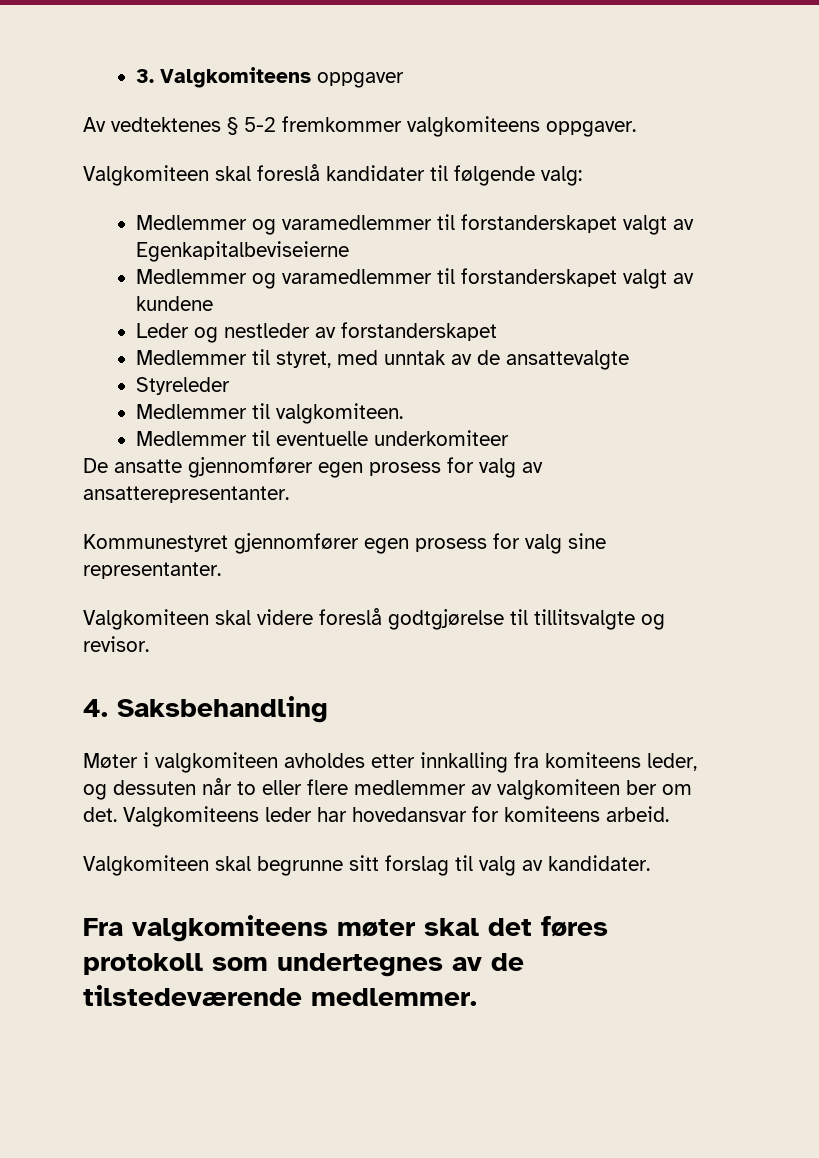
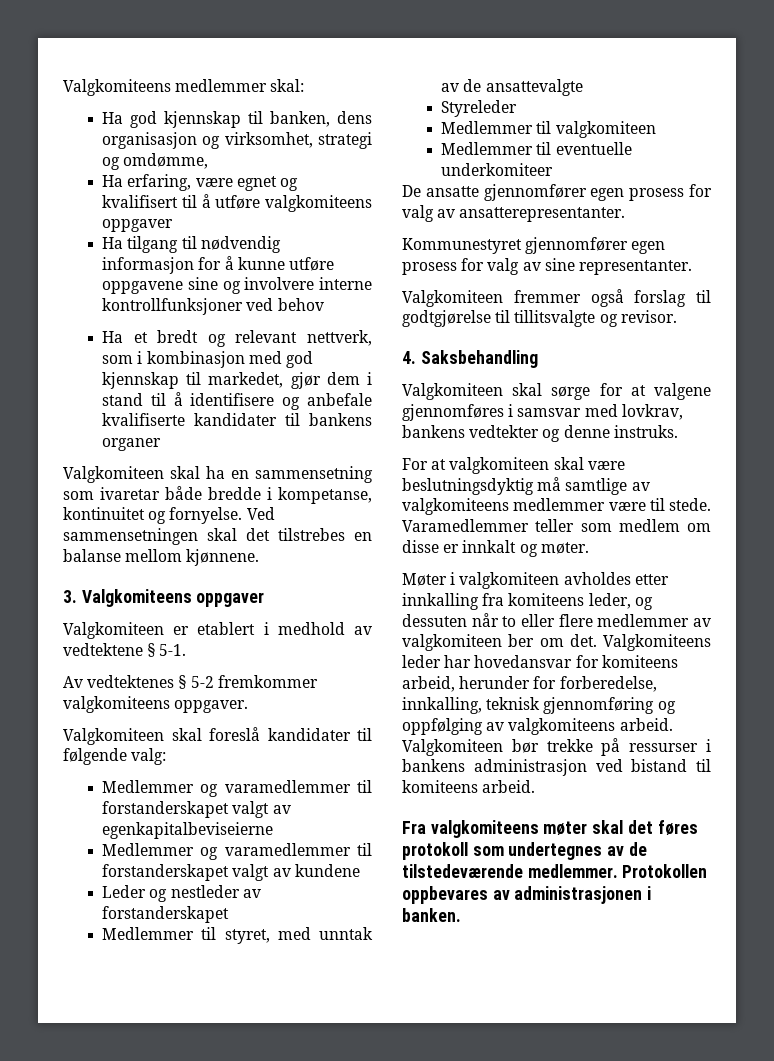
+ Valgkomiteens medlemmer skal:
+ Ha god kjennskap til banken, dens organisasjon og virksomhet, strategi og omdømme,
+ Ha erfaring, være egnet og kvalifisert til å utføre valgkomiteens oppgaver
+ Ha tilgang til nødvendig informasjon for å kunne utføre oppgavene sine og involvere interne kontrollfunksjoner ved behov
+ Ha et bredt og relevant nettverk, som i kombinasjon med god kjennskap til markedet, gjør dem i stand til å identifisere og anbefale kvalifiserte kandidater til bankens organer
+ Valgkomiteen skal ha en sammensetning som ivaretar både bredde i kompetanse, kontinuitet og fornyelse. Ved sammensetningen skal det tilstrebes en balanse mellom kjønnene.
  3. Valgkomiteens oppgaver
+ Valgkomiteen er etablert i medhold av vedtektene § 5-1.
- Medlemmer og varamedlemmer til forstanderskapet valgt av Egenkapitalbeviseierne
+ Medlemmer og varamedlemmer til forstanderskapet valgt av egenkapitalbeviseierne
- Medlemmer til valgkomiteen.
+ Medlemmer til valgkomiteen
- Kommunestyret gjennomfører egen prosess for valg sine representanter.
+ Kommunestyret gjennomfører egen prosess for valg av sine representanter.
- Valgkomiteen skal videre foreslå godtgjørelse til tillitsvalgte og revisor.
+ Valgkomiteen fremmer også forslag til godtgjørelse til tillitsvalgte og revisor.
+ Valgkomiteen skal sørge for at valgene gjennomføres i samsvar med lovkrav, bankens vedtekter og denne instruks.
+ For at valgkomiteen skal være beslutningsdyktig må samtlige av valgkomiteens medlemmer være til stede. Varamedlemmer teller som medlem om disse er innkalt og møter.
- Valgkomiteens leder har hovedansvar for komiteens arbeid.
- Valgkomiteen skal begrunne sitt forslag til valg av kandidater.
+ Valgkomiteens leder har hovedansvar for komiteens arbeid, herunder for forberedelse, innkalling, teknisk gjennomføring og oppfølging av valgkomiteens arbeid. Valgkomiteen bør trekke på ressurser i bankens administrasjon ved bistand til komiteens arbeid.
+ Protokollen oppbevares av administrasjonen i banken.

